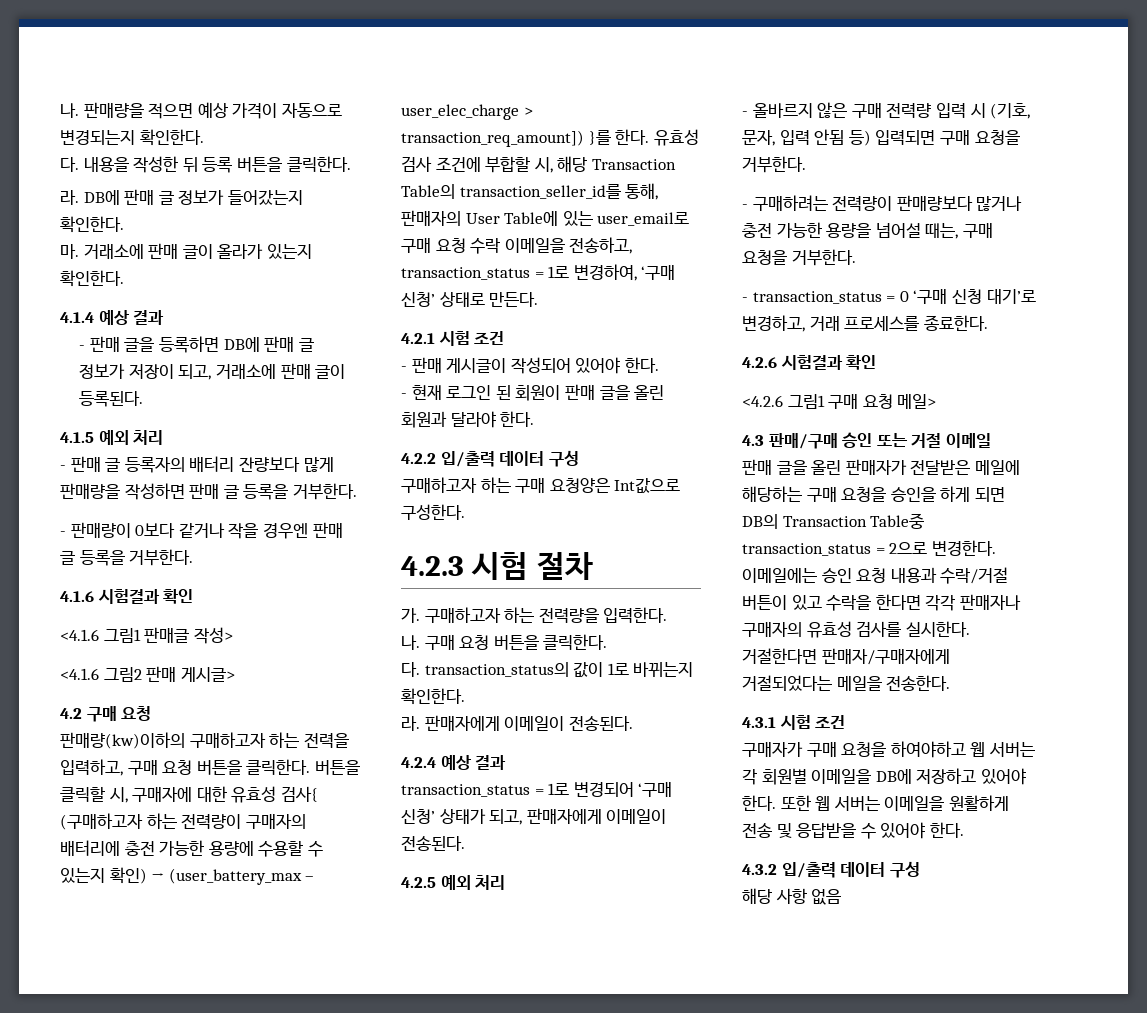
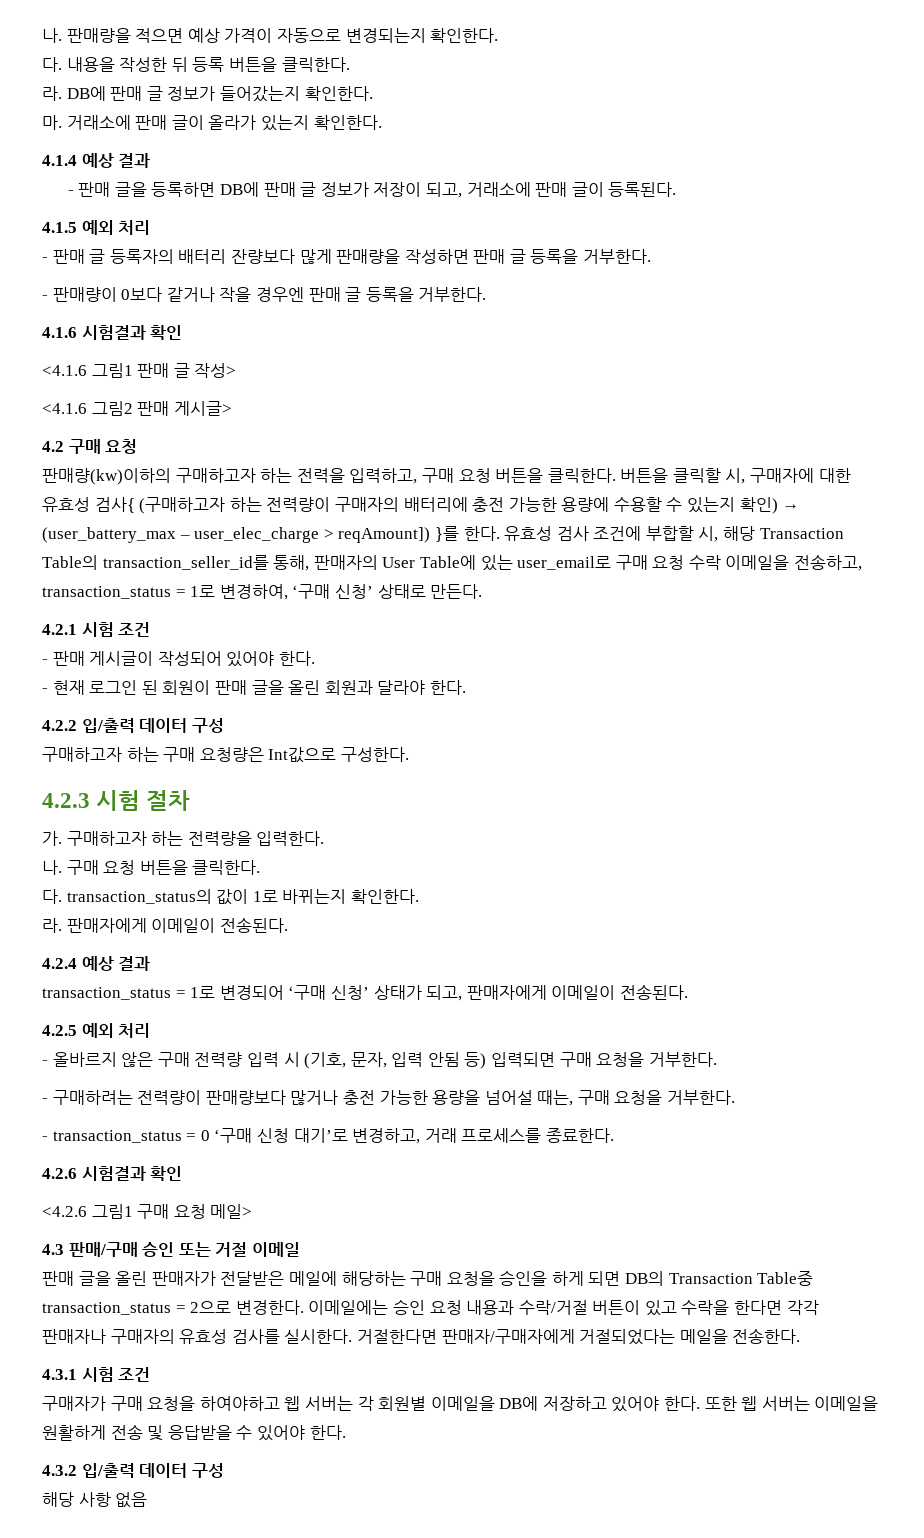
- <4.1.6 그림1 판매글 작성>
+ <4.1.6 그림1 판매 글 작성>
- 버튼을 클릭할 시, 구매자에 대한 유효성 검사{ (구매하고자 하는 전력량이 구매자의 배터리에 충전 가능한 용량에 수용할 수 있는지 확인) → (user_battery_max – user_elec_charge > transaction_req_amount]) }를 한다.
+ 버튼을 클릭할 시, 구매자에 대한 유효성 검사{ (구매하고자 하는 전력량이 구매자의 배터리에 충전 가능한 용량에 수용할 수 있는지 확인) → (user_battery_max – user_elec_charge > reqAmount]) }를 한다.
- 구매하고자 하는 구매 요청양은 Int값으로 구성한다.
+ 구매하고자 하는 구매 요청량은 Int값으로 구성한다.

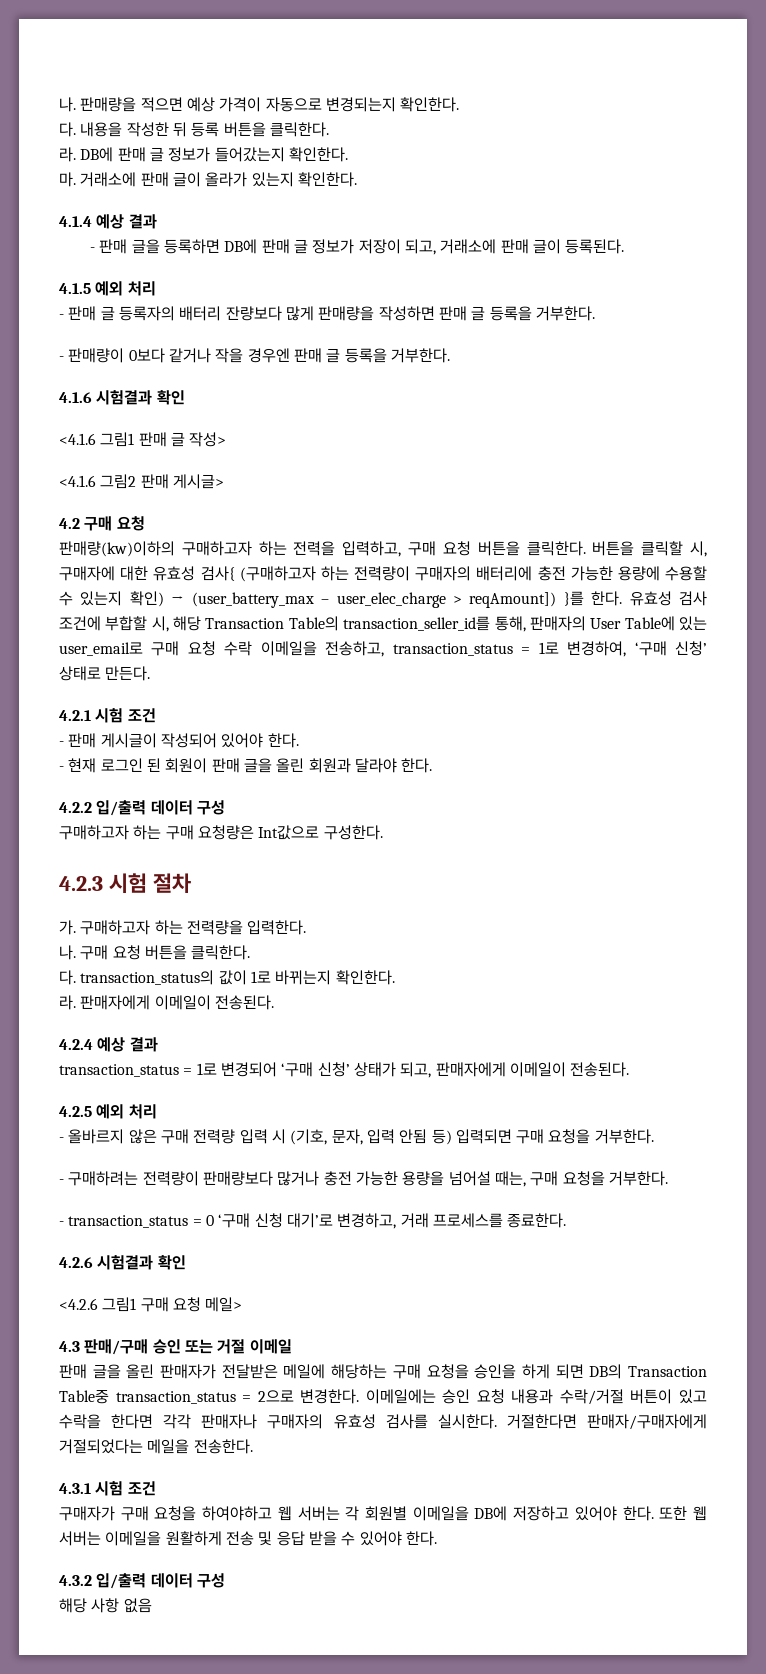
- 또한 웹 서버는 이메일을 원활하게 전송 및 응답받을 수 있어야 한다.
+ 또한 웹 서버는 이메일을 원활하게 전송 및 응답 받을 수 있어야 한다.

